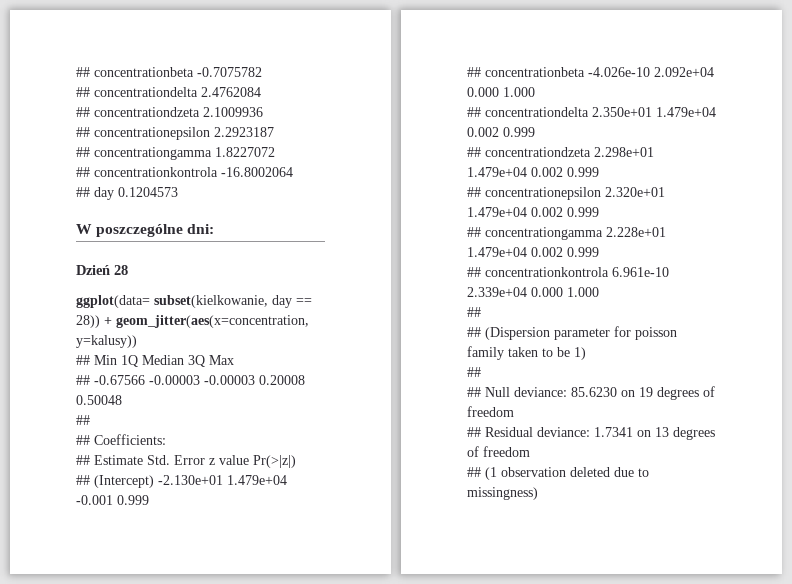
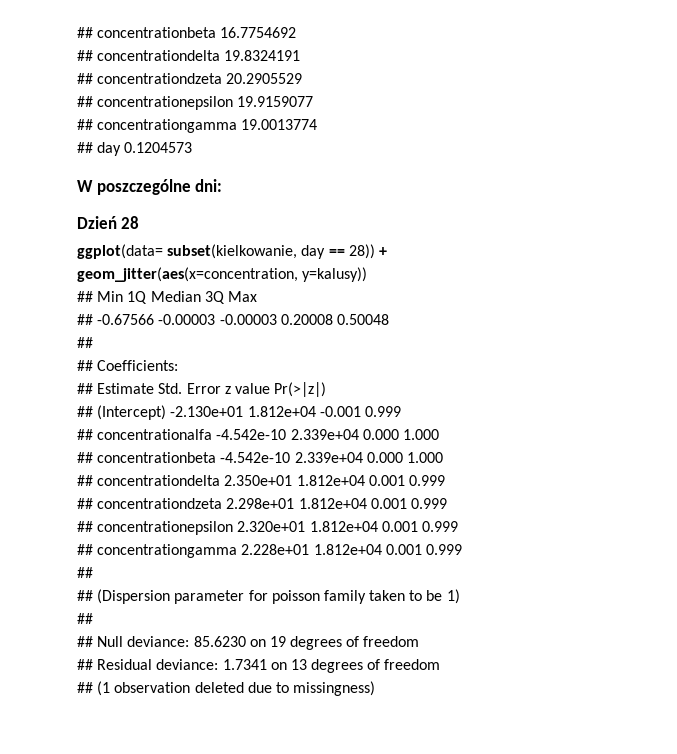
- ## concentrationbeta -0.7075782
- ## concentrationdelta 2.4762084
- ## concentrationdzeta 2.1009936
- ## concentrationepsilon 2.2923187
- ## concentrationgamma 1.8227072
- ## concentrationkontrola -16.8002064
+ ## concentrationbeta 16.7754692
+ ## concentrationdelta 19.8324191
+ ## concentrationdzeta 20.2905529
+ ## concentrationepsilon 19.9159077
+ ## concentrationgamma 19.0013774
- ## (Intercept) -2.130e+01 1.479e+04 -0.001 0.999
+ ## (Intercept) -2.130e+01 1.812e+04 -0.001 0.999
- ## concentrationbeta -4.026e-10 2.092e+04 0.000 1.000
+ ## concentrationalfa -4.542e-10 2.339e+04 0.000 1.000
+ ## concentrationbeta -4.542e-10 2.339e+04 0.000 1.000
- ## concentrationdelta 2.350e+01 1.479e+04 0.002 0.999
+ ## concentrationdelta 2.350e+01 1.812e+04 0.001 0.999
- ## concentrationdzeta 2.298e+01 1.479e+04 0.002 0.999
+ ## concentrationdzeta 2.298e+01 1.812e+04 0.001 0.999
- ## concentrationepsilon 2.320e+01 1.479e+04 0.002 0.999
+ ## concentrationepsilon 2.320e+01 1.812e+04 0.001 0.999
- ## concentrationgamma 2.228e+01 1.479e+04 0.002 0.999
- ## concentrationkontrola 6.961e-10 2.339e+04 0.000 1.000
+ ## concentrationgamma 2.228e+01 1.812e+04 0.001 0.999

